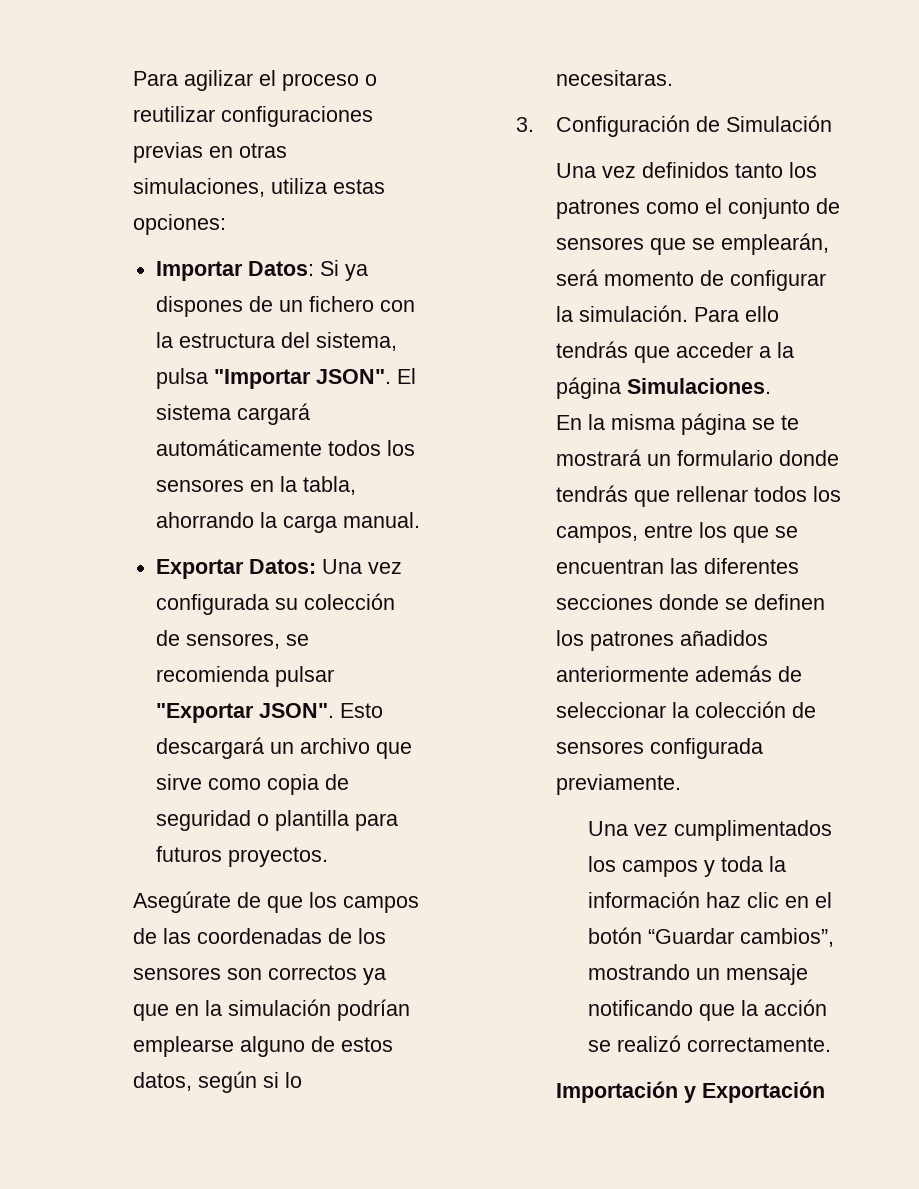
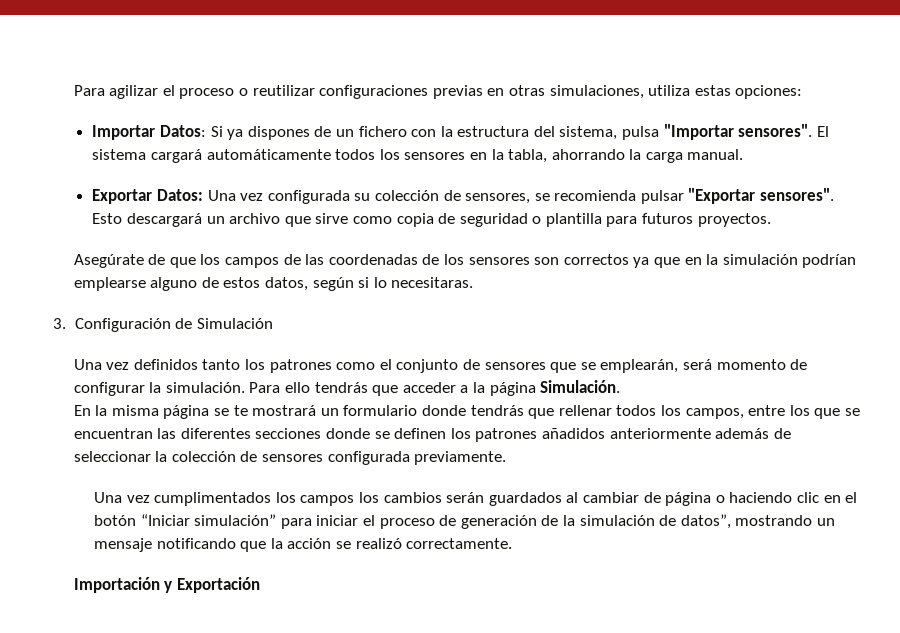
- Importar Datos: Si ya dispones de un fichero con la estructura del sistema, pulsa "Importar JSON".
+ Importar Datos: Si ya dispones de un fichero con la estructura del sistema, pulsa "Importar sensores".
- Exportar Datos: Una vez configurada su colección de sensores, se recomienda pulsar "Exportar JSON".
+ Exportar Datos: Una vez configurada su colección de sensores, se recomienda pulsar "Exportar sensores".
- Para ello tendrás que acceder a la página Simulaciones.
+ Para ello tendrás que acceder a la página Simulación.
- Una vez cumplimentados los campos y toda la información haz clic en el botón “Guardar cambios”, mostrando un mensaje notificando que la acción se realizó correctamente.
+ Una vez cumplimentados los campos los cambios serán guardados al cambiar de página o haciendo clic en el botón “Iniciar simulación” para iniciar el proceso de generación de la simulación de datos”, mostrando un mensaje notificando que la acción se realizó correctamente.

